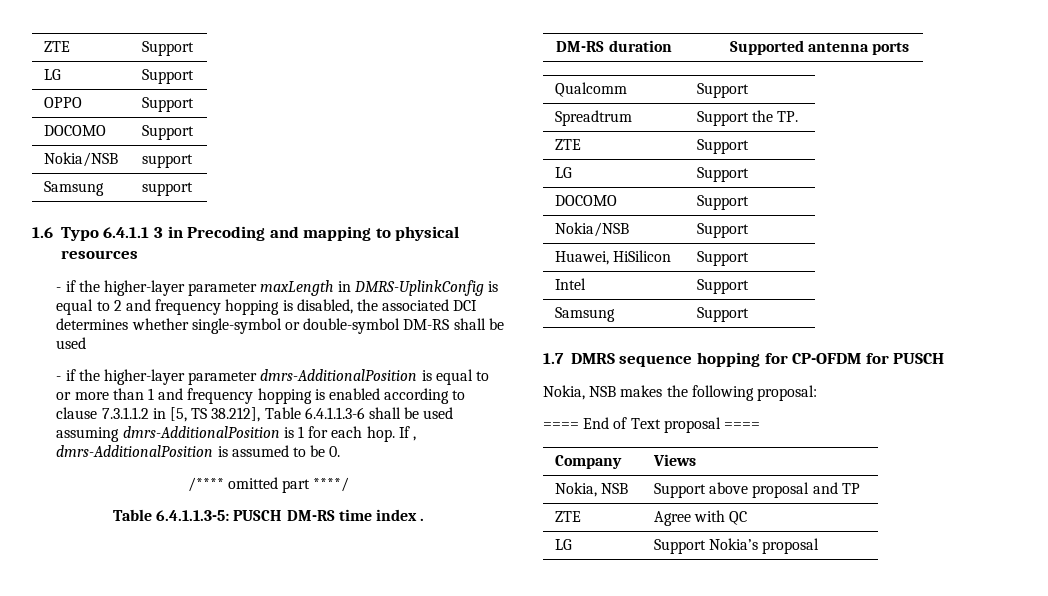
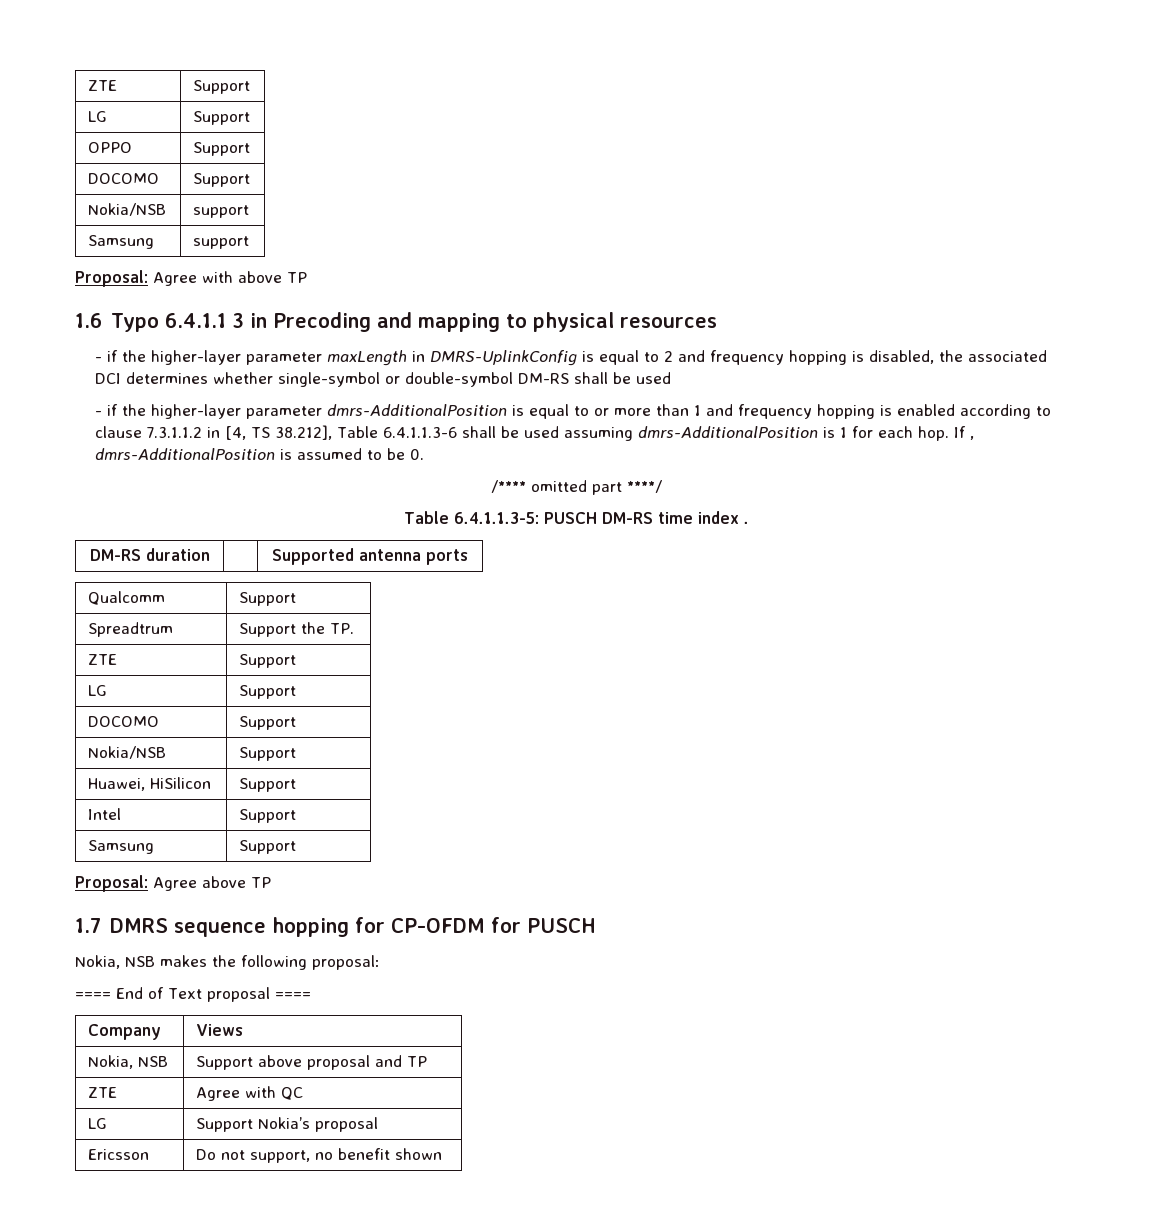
+ Proposal: Agree with above TP
- - if the higher-layer parameter dmrs-AdditionalPosition is equal to or more than 1 and frequency hopping is enabled according to clause 7.3.1.1.2 in [5, TS 38.212], Table 6.4.1.1.3-6 shall be used assuming dmrs-AdditionalPosition is 1 for each hop.
+ - if the higher-layer parameter dmrs-AdditionalPosition is equal to or more than 1 and frequency hopping is enabled according to clause 7.3.1.1.2 in [4, TS 38.212], Table 6.4.1.1.3-6 shall be used assuming dmrs-AdditionalPosition is 1 for each hop.
+ Proposal: Agree above TP
+ Ericsson | Do not support, no benefit shown

